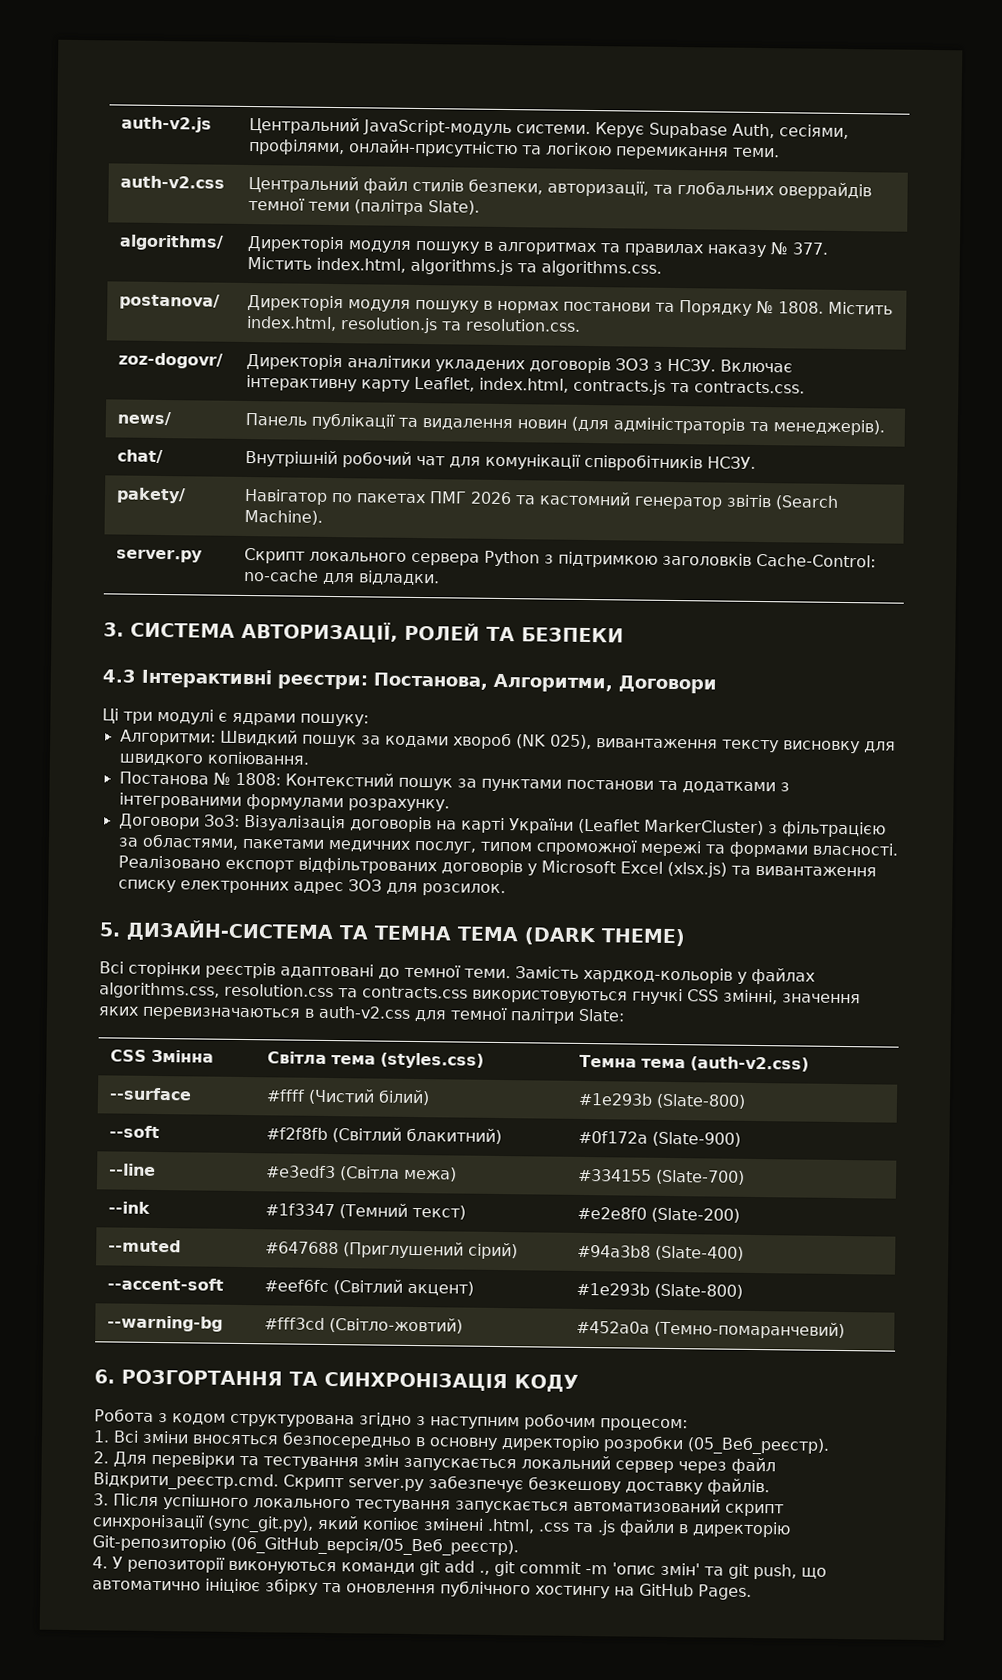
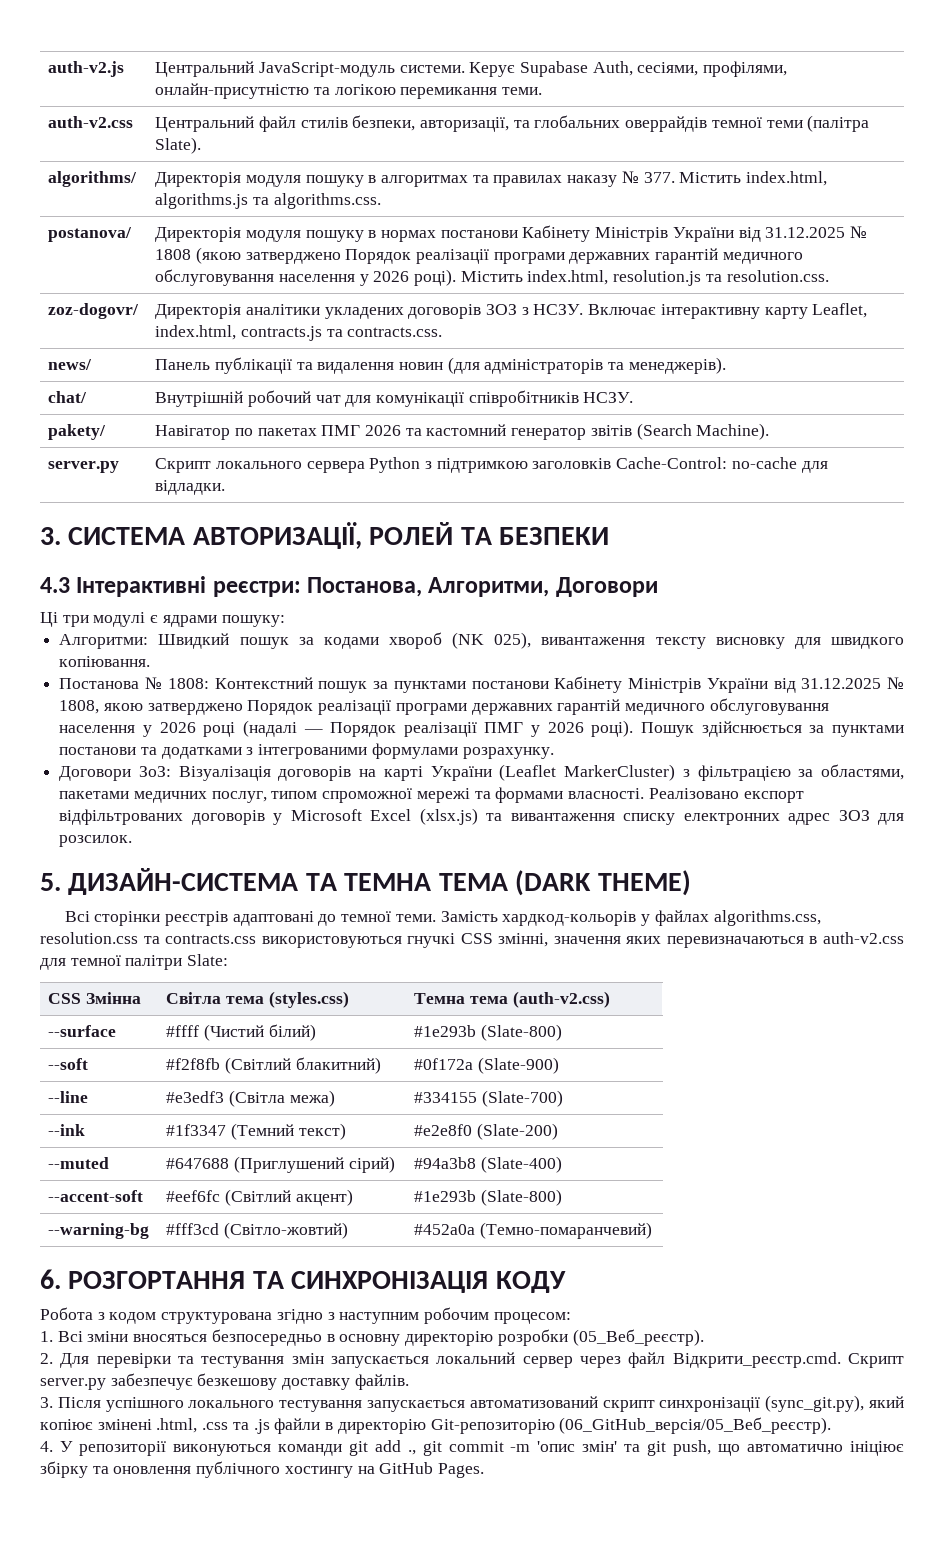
- postanova/ | Директорія модуля пошуку в нормах постанови та Порядку № 1808. Містить index.html, resolution.js та resolution.css.
+ postanova/ | Директорія модуля пошуку в нормах постанови Кабінету Міністрів України від 31.12.2025 № 1808 (якою затверджено Порядок реалізації програми державних гарантій медичного обслуговування населення у 2026 році). Містить index.html, resolution.js та resolution.css.
- Постанова № 1808: Контекстний пошук за пунктами постанови та додатками з інтегрованими формулами розрахунку.
+ Постанова № 1808: Контекстний пошук за пунктами постанови Кабінету Міністрів України від 31.12.2025 № 1808, якою затверджено Порядок реалізації програми державних гарантій медичного обслуговування населення у 2026 році (надалі — Порядок реалізації ПМГ у 2026 році). Пошук здійснюється за пунктами постанови та додатками з інтегрованими формулами розрахунку.

